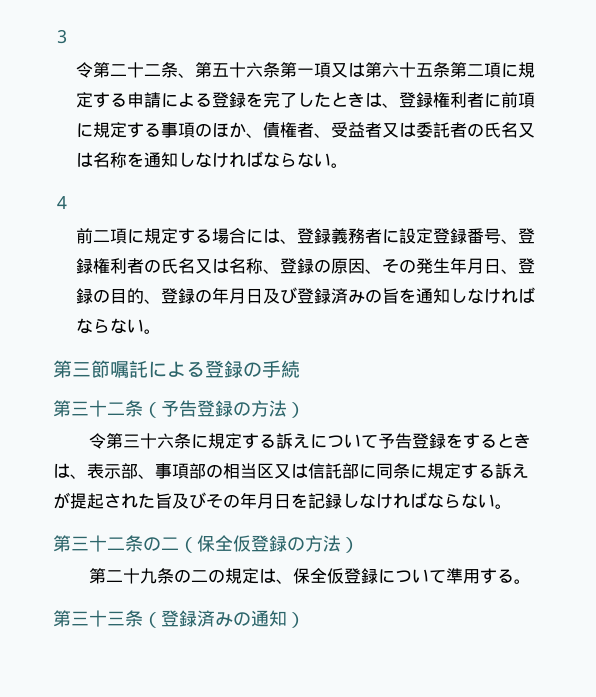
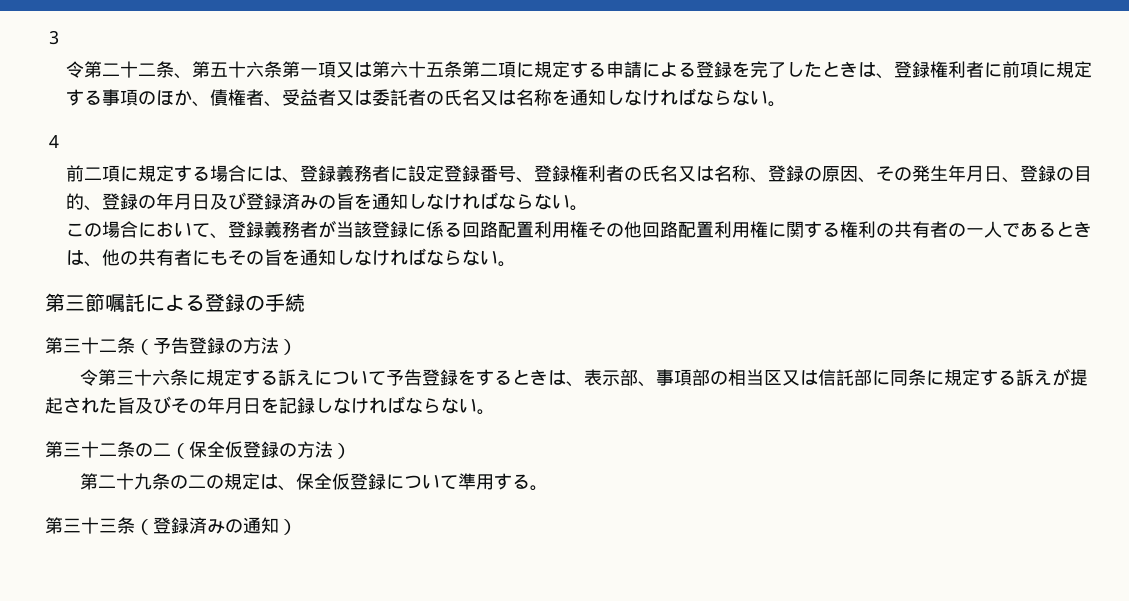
+ この場合において、登録義務者が当該登録に係る回路配置利用権その他回路配置利用権に関する権利の共有者の一人であるときは、他の共有者にもその旨を通知しなければならない。

